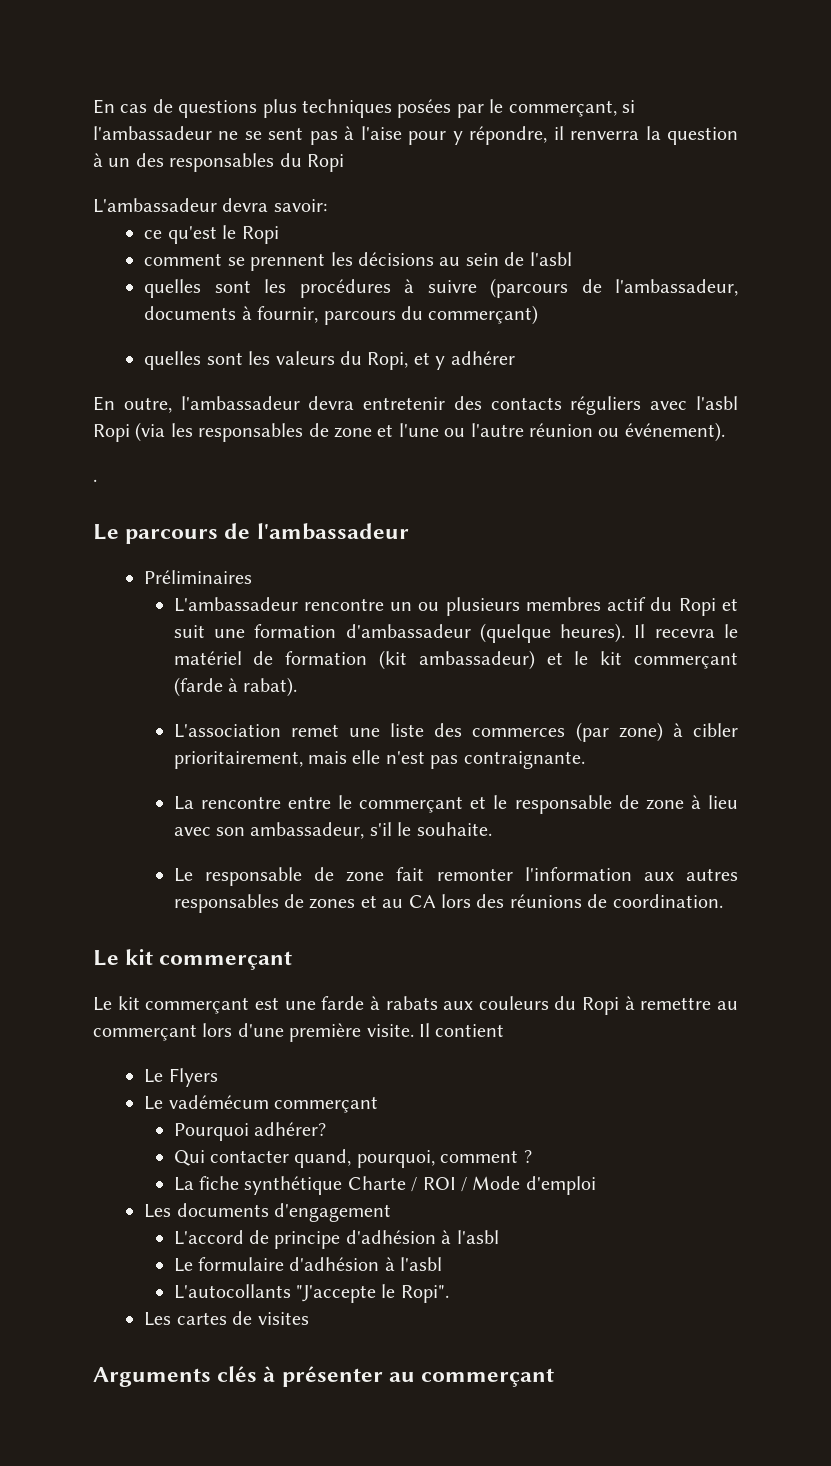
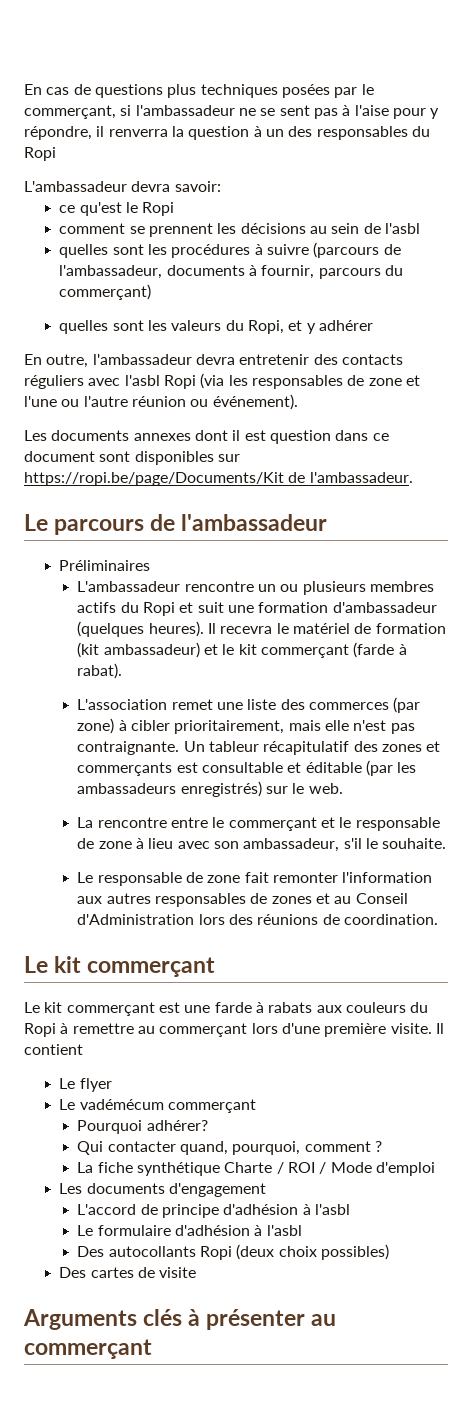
- .
+ Les documents annexes dont il est question dans ce document sont disponibles sur https://ropi.be/page/Documents/Kit de l'ambassadeur.
- L'ambassadeur rencontre un ou plusieurs membres actif du Ropi et suit une formation d'ambassadeur (quelque heures).
+ L'ambassadeur rencontre un ou plusieurs membres actifs du Ropi et suit une formation d'ambassadeur (quelques heures).
+ Un tableur récapitulatif des zones et commerçants est consultable et éditable (par les ambassadeurs enregistrés) sur le web.
- Le responsable de zone fait remonter l'information aux autres responsables de zones et au CA lors des réunions de coordination.
+ Le responsable de zone fait remonter l'information aux autres responsables de zones et au Conseil d'Administration lors des réunions de coordination.
- Le Flyers
+ Le flyer
- L'autocollants "J'accepte le Ropi".
- Les cartes de visites
+ Des autocollants Ropi (deux choix possibles)
+ Des cartes de visite

